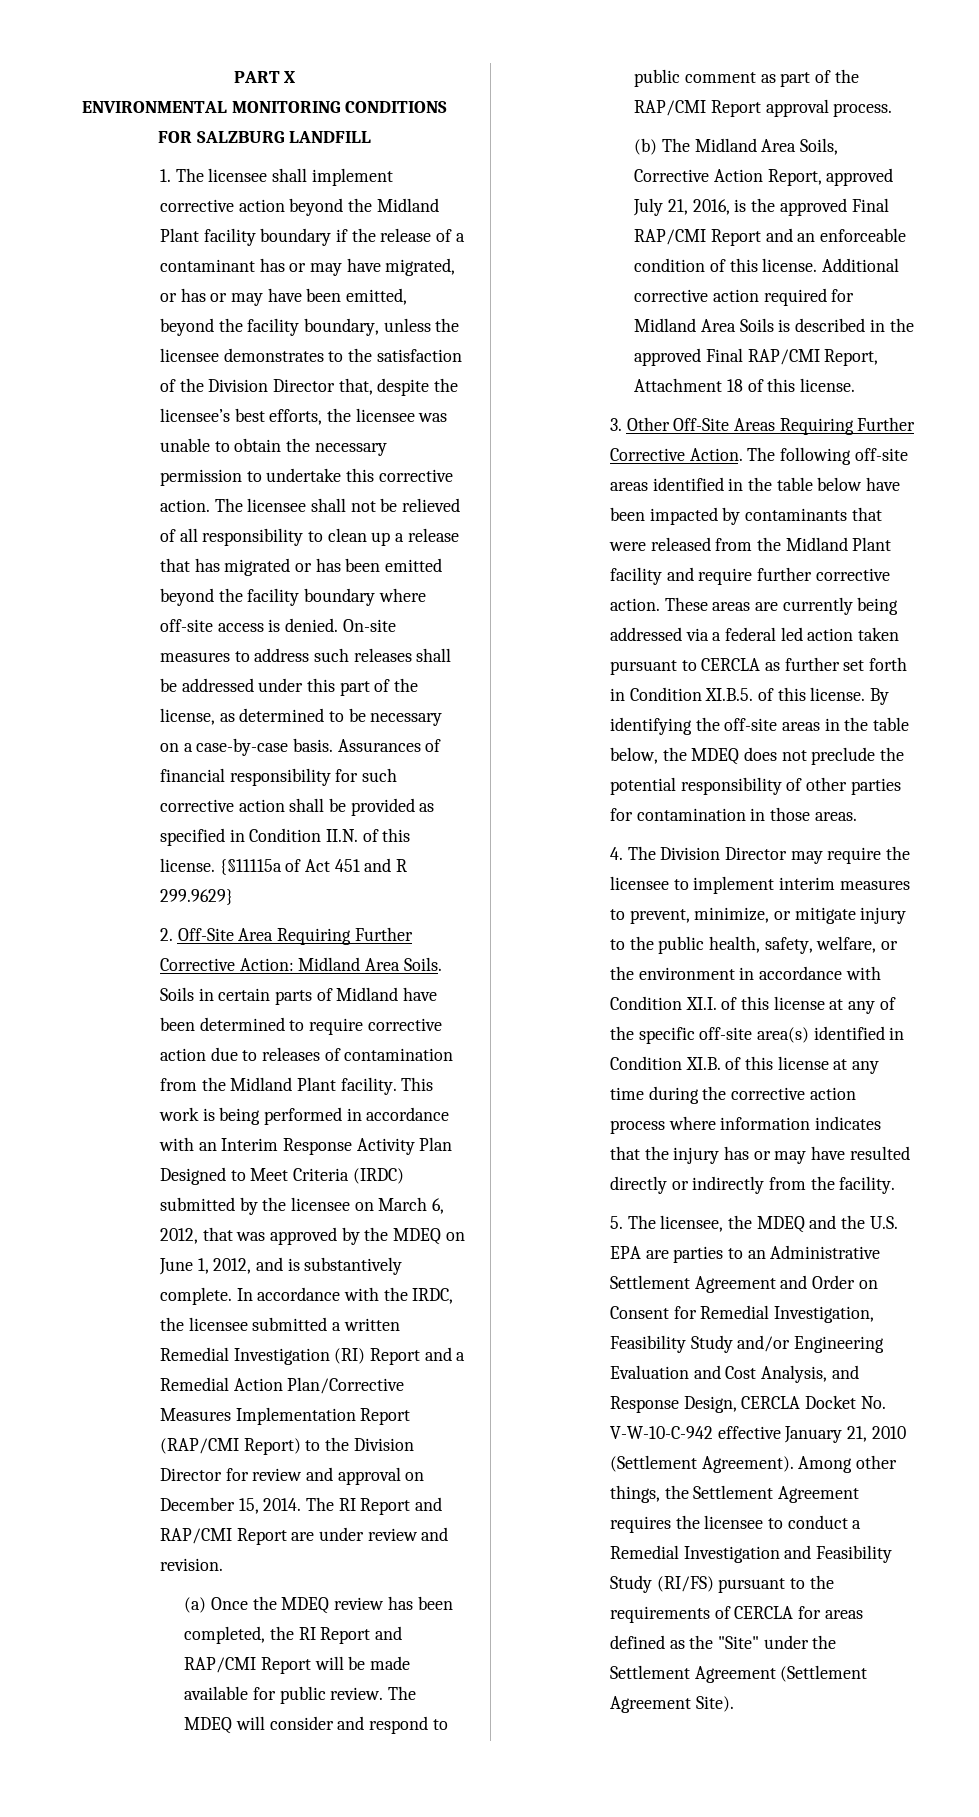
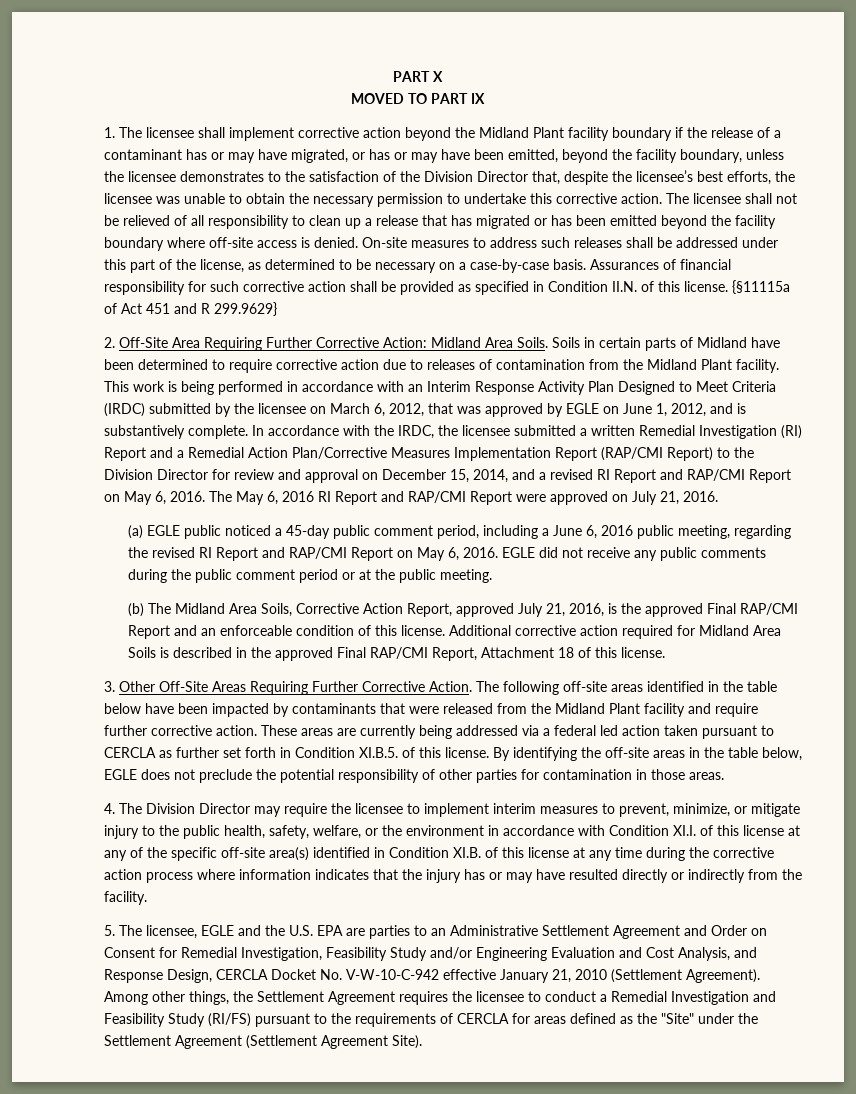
- ENVIRONMENTAL MONITORING CONDITIONS FOR SALZBURG LANDFILL
+ MOVED TO PART IX
- This work is being performed in accordance with an Interim Response Activity Plan Designed to Meet Criteria (IRDC) submitted by the licensee on March 6, 2012, that was approved by the MDEQ on June 1, 2012, and is substantively complete.
+ This work is being performed in accordance with an Interim Response Activity Plan Designed to Meet Criteria (IRDC) submitted by the licensee on March 6, 2012, that was approved by EGLE on June 1, 2012, and is substantively complete.
- In accordance with the IRDC, the licensee submitted a written Remedial Investigation (RI) Report and a Remedial Action Plan/Corrective Measures Implementation Report (RAP/CMI Report) to the Division Director for review and approval on December 15, 2014. The RI Report and RAP/CMI Report are under review and revision.
- (a) Once the MDEQ review has been completed, the RI Report and RAP/CMI Report will be made available for public review. The MDEQ will consider and respond to public comment as part of the RAP/CMI Report approval process.
+ In accordance with the IRDC, the licensee submitted a written Remedial Investigation (RI) Report and a Remedial Action Plan/Corrective Measures Implementation Report (RAP/CMI Report) to the Division Director for review and approval on December 15, 2014, and a revised RI Report and RAP/CMI Report on May 6, 2016. The May 6, 2016 RI Report and RAP/CMI Report were approved on July 21, 2016.
+ (a) EGLE public noticed a 45-day public comment period, including a June 6, 2016 public meeting, regarding the revised RI Report and RAP/CMI Report on May 6, 2016. EGLE did not receive any public comments during the public comment period or at the public meeting.
- By identifying the off-site areas in the table below, the MDEQ does not preclude the potential responsibility of other parties for contamination in those areas.
+ By identifying the off-site areas in the table below, EGLE does not preclude the potential responsibility of other parties for contamination in those areas.
- 5. The licensee, the MDEQ and the U.S. EPA are parties to an Administrative Settlement Agreement and Order on Consent for Remedial Investigation, Feasibility Study and/or Engineering Evaluation and Cost Analysis, and Response Design, CERCLA Docket No. V-W-10-C-942 effective January 21, 2010 (Settlement Agreement).
+ 5. The licensee, EGLE and the U.S. EPA are parties to an Administrative Settlement Agreement and Order on Consent for Remedial Investigation, Feasibility Study and/or Engineering Evaluation and Cost Analysis, and Response Design, CERCLA Docket No. V-W-10-C-942 effective January 21, 2010 (Settlement Agreement).

